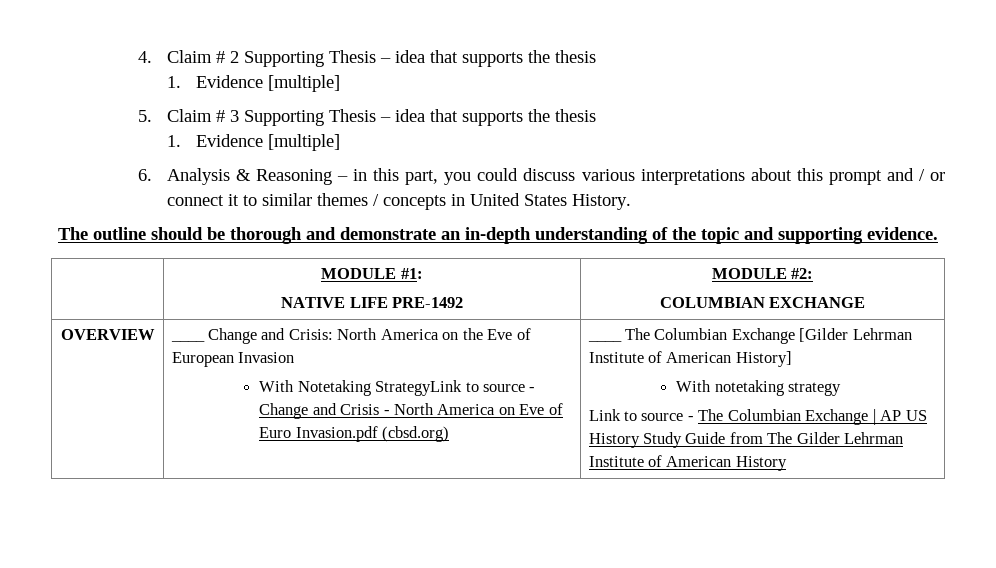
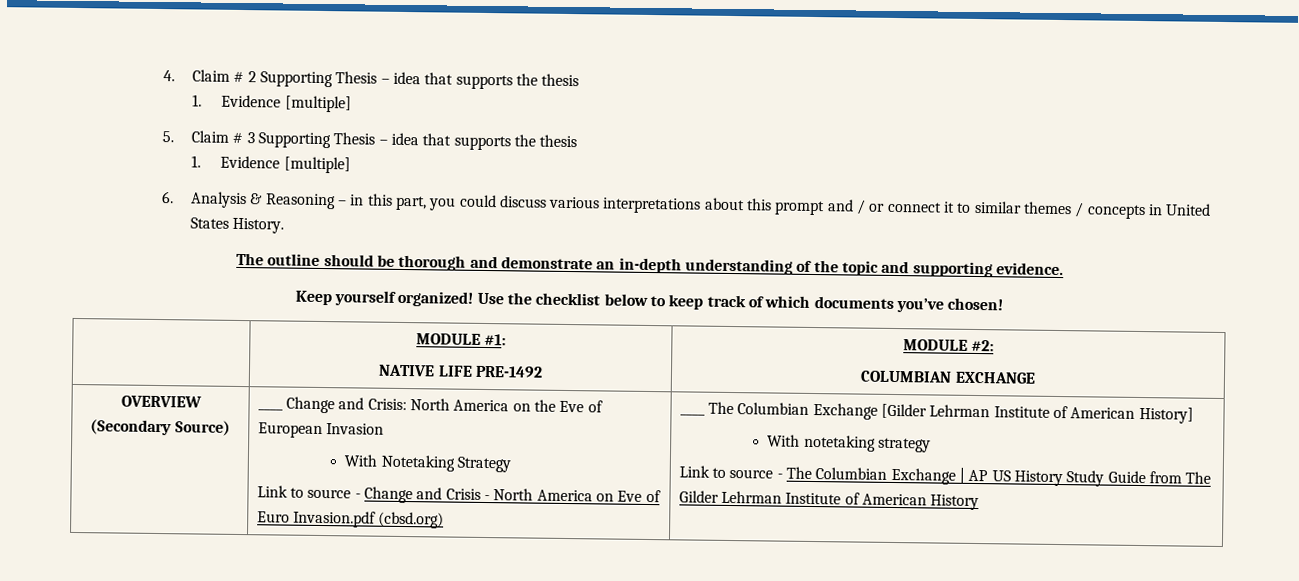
+ Keep yourself organized! Use the checklist below to keep track of which documents you’ve chosen!
- OVERVIEW
+ OVERVIEW (Secondary Source)
- With Notetaking StrategyLink to source - Change and Crisis - North America on Eve of Euro Invasion.pdf (cbsd.org)
+ With Notetaking Strategy
+ Link to source - Change and Crisis - North America on Eve of Euro Invasion.pdf (cbsd.org)

